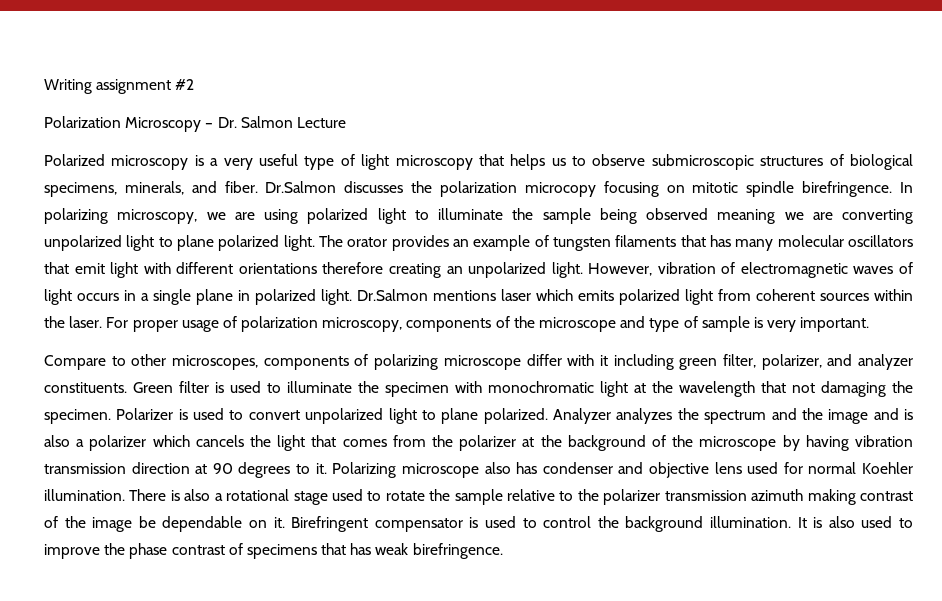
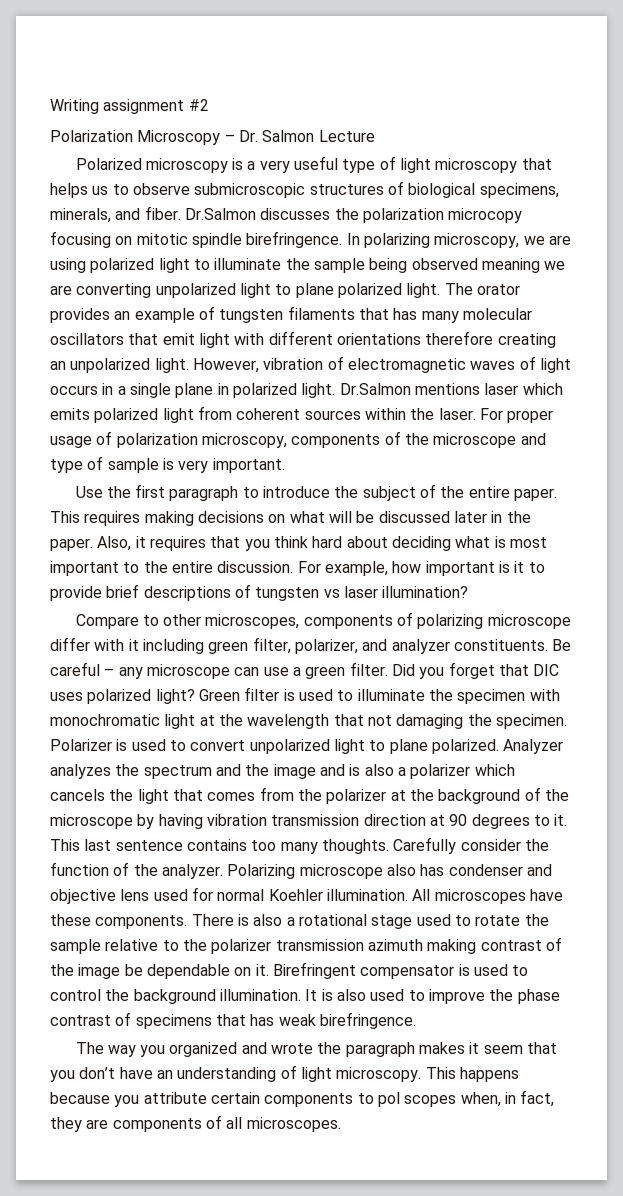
+ Use the first paragraph to introduce the subject of the entire paper. This requires making decisions on what will be discussed later in the paper. Also, it requires that you think hard about deciding what is most important to the entire discussion. For example, how important is it to provide brief descriptions of tungsten vs laser illumination?
+ Be careful – any microscope can use a green filter. Did you forget that DIC uses polarized light?
+ This last sentence contains too many thoughts. Carefully consider the function of the analyzer.
+ All microscopes have these components.
+ The way you organized and wrote the paragraph makes it seem that you don’t have an understanding of light microscopy. This happens because you attribute certain components to pol scopes when, in fact, they are components of all microscopes.

